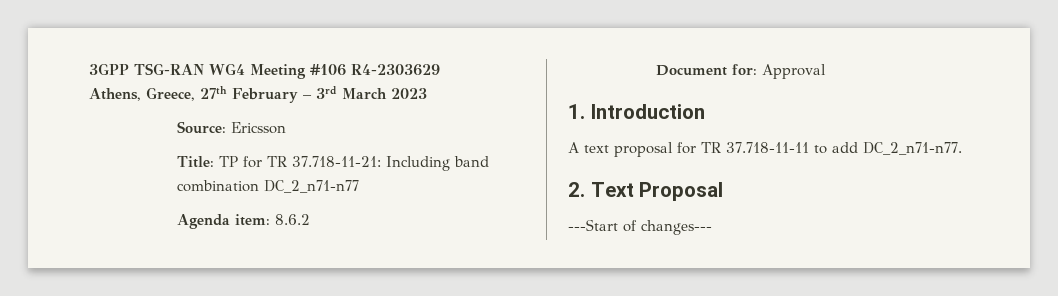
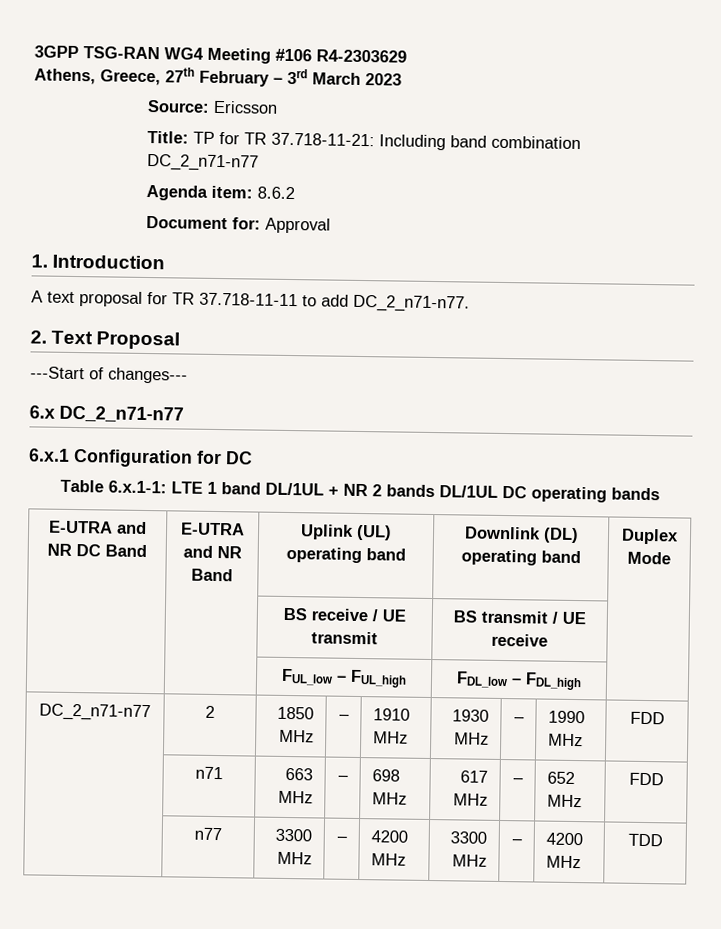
+ 6.x DC_2_n71-n77
+ 6.x.1 Configuration for DC
+ Table 6.x.1-1: LTE 1 band DL/1UL + NR 2 bands DL/1UL DC operating bands
+ E-UTRA and NR DC Band | E-UTRA and NR Band | Uplink (UL) operating band | Downlink (DL) operating band | Duplex Mode
+ | | BS receive / UE transmit | BS transmit / UE receive |
+ | | FUL_low – FUL_high | FDL_low – FDL_high |
+ DC_2_n71-n77 | 2 | 1850 MHz | – | 1910 MHz | 1930 MHz | – | 1990 MHz | FDD
+ | n71 | 663 MHz | – | 698 MHz | 617 MHz | – | 652 MHz | FDD
+ | n77 | 3300 MHz | – | 4200 MHz | 3300 MHz | – | 4200 MHz | TDD

